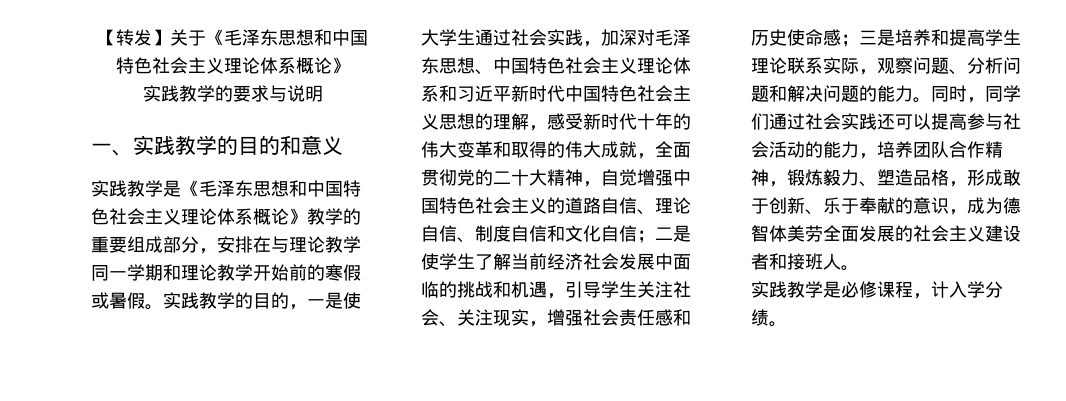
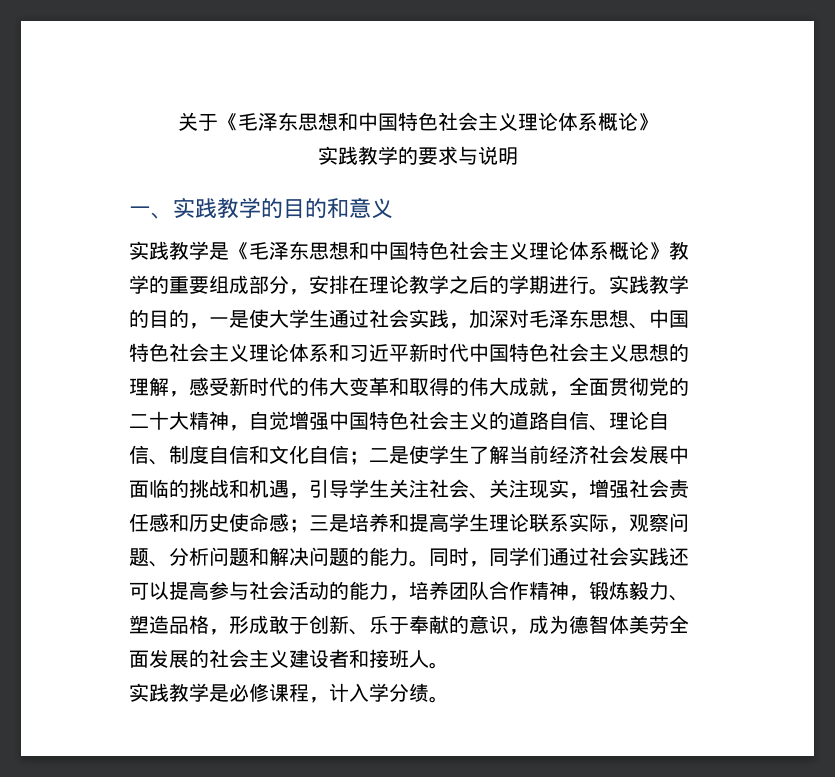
- 【转发】关于《毛泽东思想和中国特色社会主义理论体系概论》
+ 关于《毛泽东思想和中国特色社会主义理论体系概论》
- 实践教学是《毛泽东思想和中国特色社会主义理论体系概论》教学的重要组成部分，安排在与理论教学同一学期和理论教学开始前的寒假或暑假。
+ 实践教学是《毛泽东思想和中国特色社会主义理论体系概论》教学的重要组成部分，安排在理论教学之后的学期进行。
- 实践教学的目的，一是使大学生通过社会实践，加深对毛泽东思想、中国特色社会主义理论体系和习近平新时代中国特色社会主义思想的理解，感受新时代十年的伟大变革和取得的伟大成就，全面贯彻党的二十大精神，自觉增强中国特色社会主义的道路自信、理论自信、制度自信和文化自信；
+ 实践教学的目的，一是使大学生通过社会实践，加深对毛泽东思想、中国特色社会主义理论体系和习近平新时代中国特色社会主义思想的理解，感受新时代的伟大变革和取得的伟大成就，全面贯彻党的二十大精神，自觉增强中国特色社会主义的道路自信、理论自信、制度自信和文化自信；

